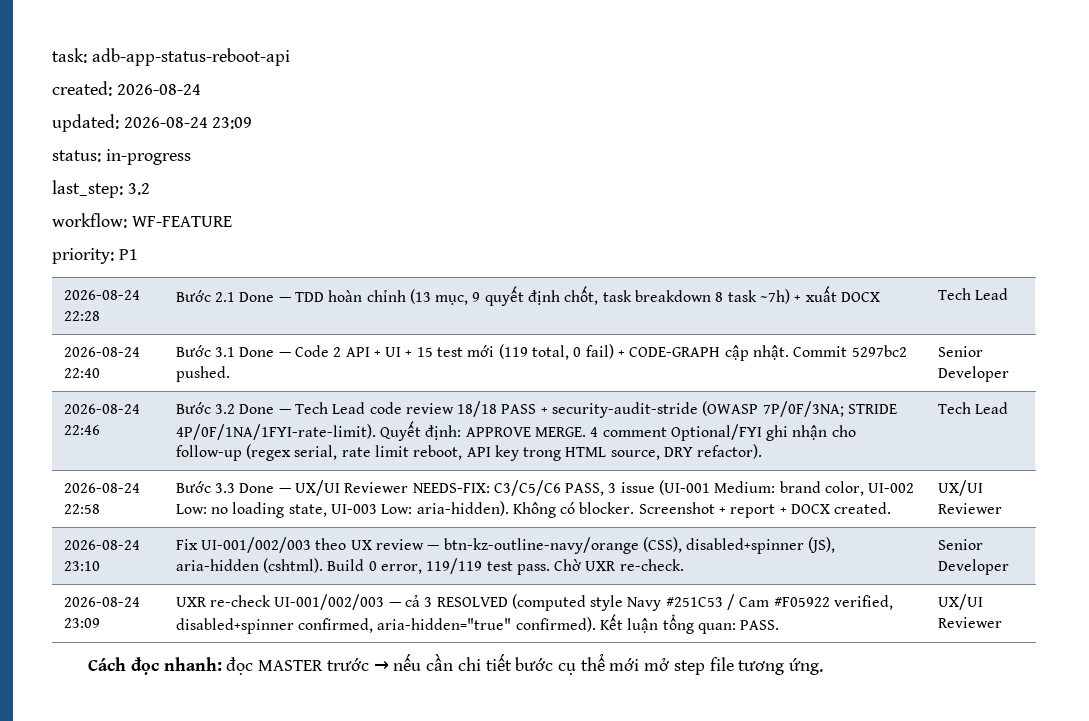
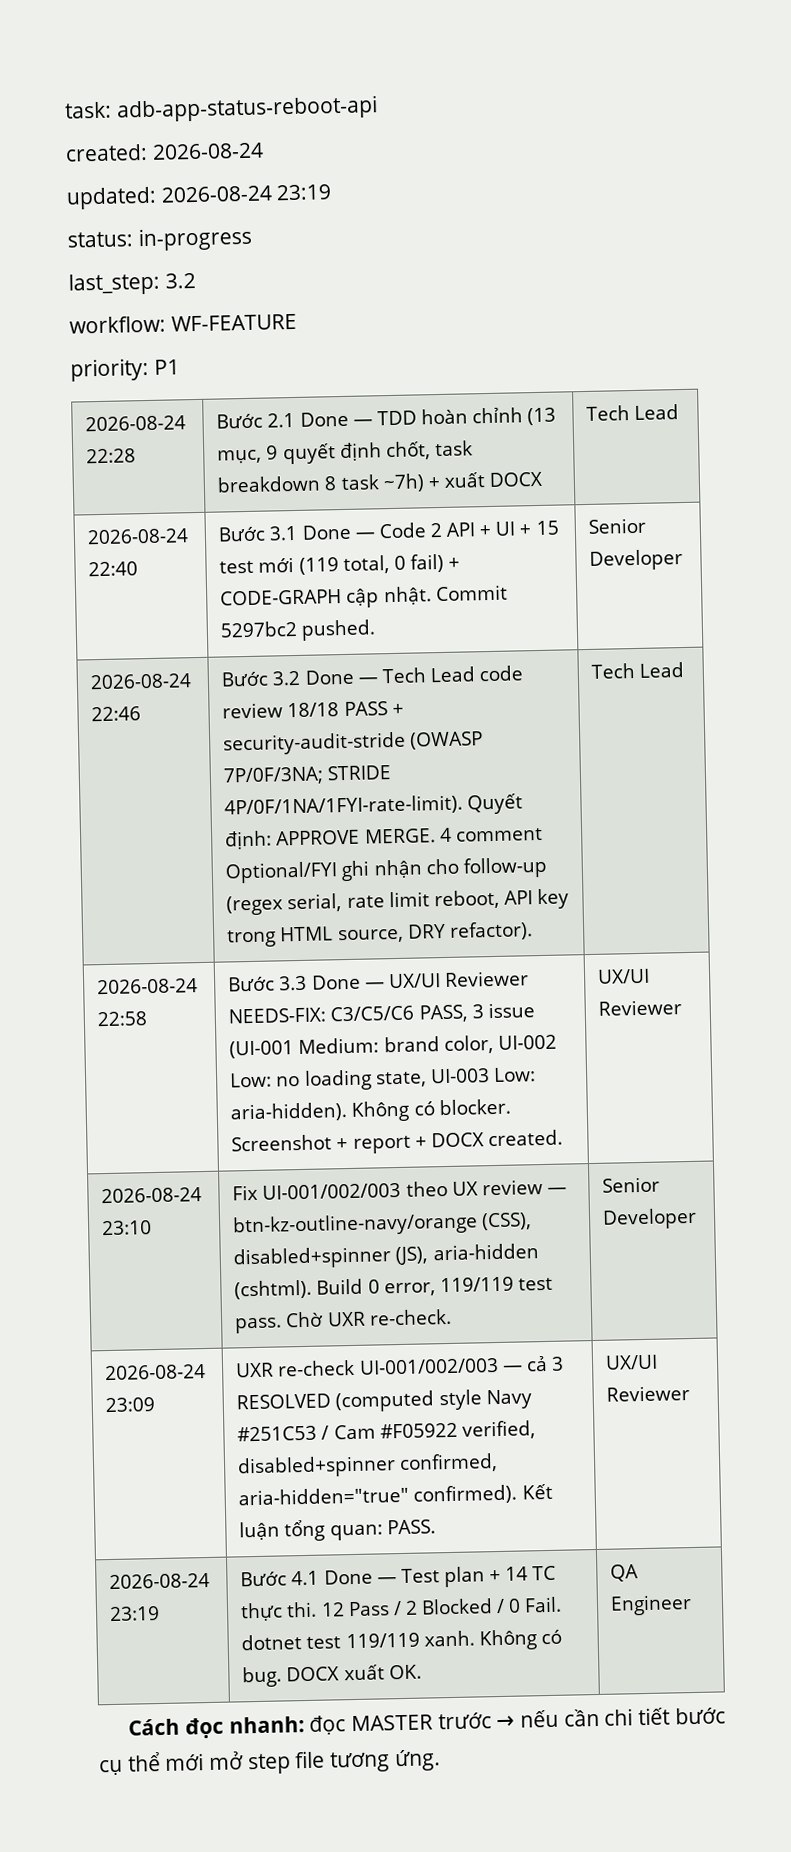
- updated: 2026-08-24 23:09
+ updated: 2026-08-24 23:19
+ 2026-08-24 23:19 | Bước 4.1 Done — Test plan + 14 TC thực thi. 12 Pass / 2 Blocked / 0 Fail. dotnet test 119/119 xanh. Không có bug. DOCX xuất OK. | QA Engineer

